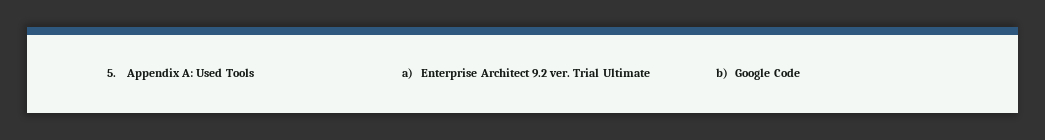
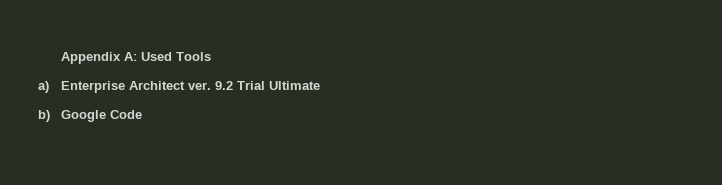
- 5. Appendix A: Used Tools
+ Appendix A: Used Tools
- a) Enterprise Architect 9.2 ver. Trial Ultimate
+ a) Enterprise Architect ver. 9.2 Trial Ultimate

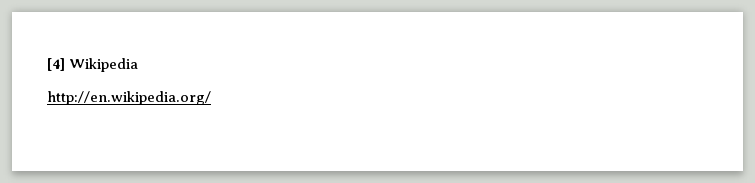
- Appendix A: Used Tools
- a) Enterprise Architect ver. 9.2 Trial Ultimate
- b) Google Code
+ [4] Wikipedia
+ http://en.wikipedia.org/

